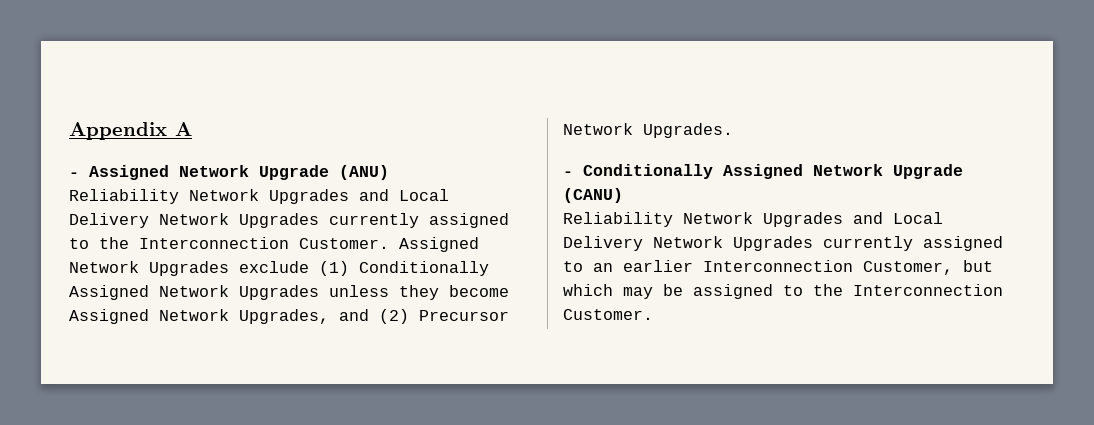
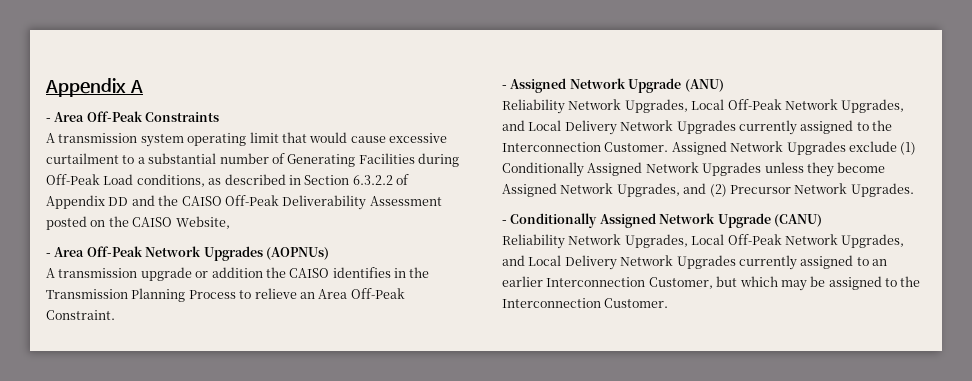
+ - Area Off-Peak Constraints
+ A transmission system operating limit that would cause excessive curtailment to a substantial number of Generating Facilities during Off-Peak Load conditions, as described in Section 6.3.2.2 of Appendix DD and the CAISO Off-Peak Deliverability Assessment posted on the CAISO Website,
+ - Area Off-Peak Network Upgrades (AOPNUs)
+ A transmission upgrade or addition the CAISO identifies in the Transmission Planning Process to relieve an Area Off-Peak Constraint.
- Reliability Network Upgrades and Local Delivery Network Upgrades currently assigned to the Interconnection Customer.
+ Reliability Network Upgrades, Local Off-Peak Network Upgrades, and Local Delivery Network Upgrades currently assigned to the Interconnection Customer.
- Reliability Network Upgrades and Local Delivery Network Upgrades currently assigned to an earlier Interconnection Customer, but which may be assigned to the Interconnection Customer.
+ Reliability Network Upgrades, Local Off-Peak Network Upgrades, and Local Delivery Network Upgrades currently assigned to an earlier Interconnection Customer, but which may be assigned to the Interconnection Customer.

